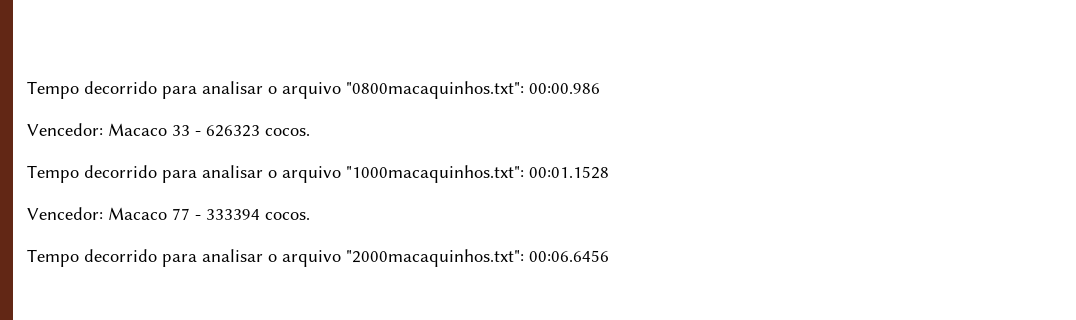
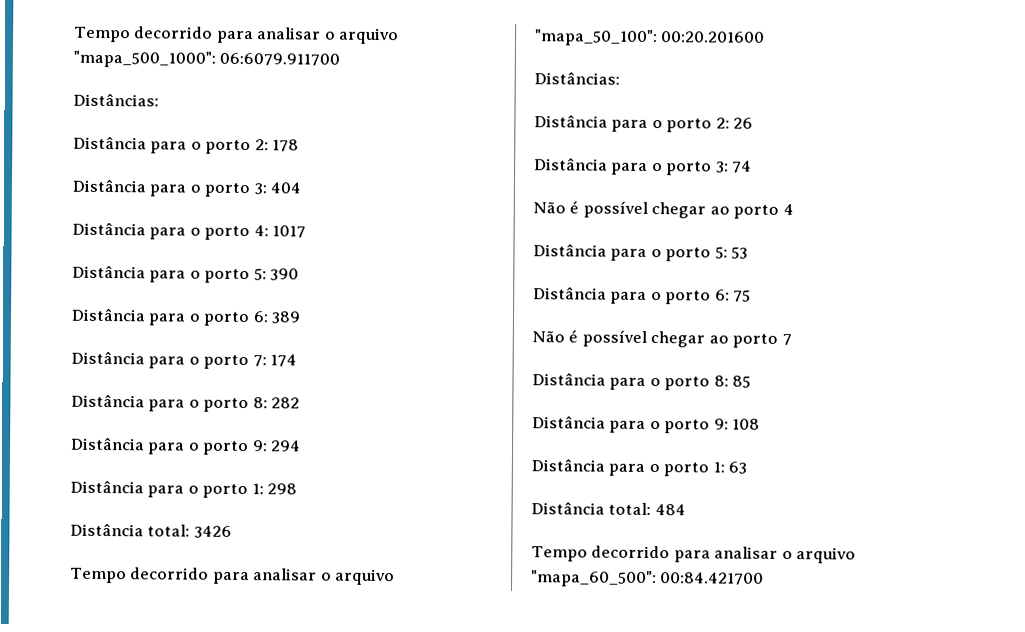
- Tempo decorrido para analisar o arquivo "0800macaquinhos.txt": 00:00.986
- Vencedor: Macaco 33 - 626323 cocos.
- Tempo decorrido para analisar o arquivo "1000macaquinhos.txt": 00:01.1528
- Vencedor: Macaco 77 - 333394 cocos.
- Tempo decorrido para analisar o arquivo "2000macaquinhos.txt": 00:06.6456
+ Tempo decorrido para analisar o arquivo "mapa_500_1000": 06:6079.911700
+ Distâncias:
+ Distância para o porto 2: 178
+ Distância para o porto 3: 404
+ Distância para o porto 4: 1017
+ Distância para o porto 5: 390
+ Distância para o porto 6: 389
+ Distância para o porto 7: 174
+ Distância para o porto 8: 282
+ Distância para o porto 9: 294
+ Distância para o porto 1: 298
+ Distância total: 3426
+ Tempo decorrido para analisar o arquivo "mapa_50_100": 00:20.201600
+ Distâncias:
+ Distância para o porto 2: 26
+ Distância para o porto 3: 74
+ Não é possível chegar ao porto 4
+ Distância para o porto 5: 53
+ Distância para o porto 6: 75
+ Não é possível chegar ao porto 7
+ Distância para o porto 8: 85
+ Distância para o porto 9: 108
+ Distância para o porto 1: 63
+ Distância total: 484
+ Tempo decorrido para analisar o arquivo "mapa_60_500": 00:84.421700

